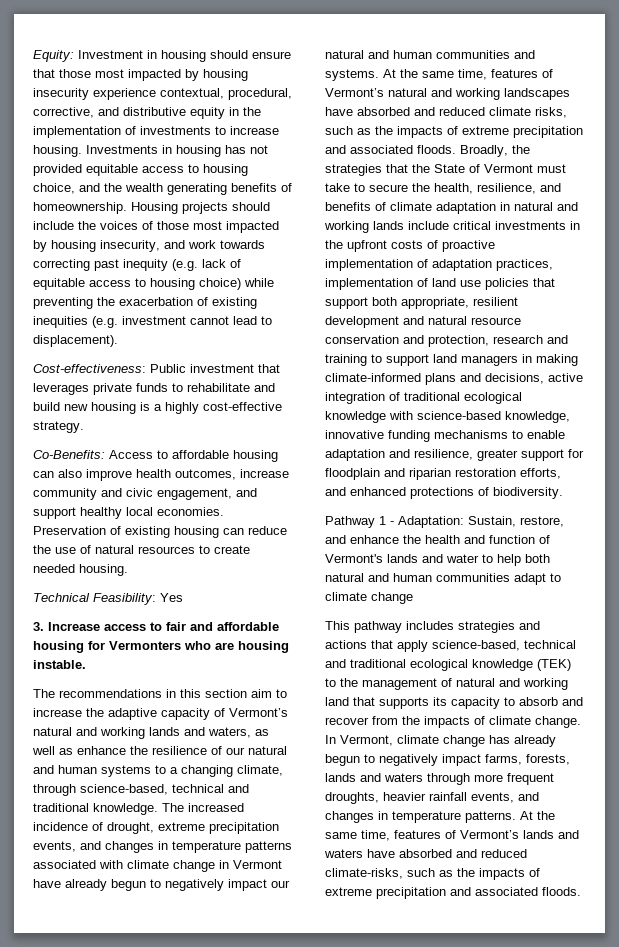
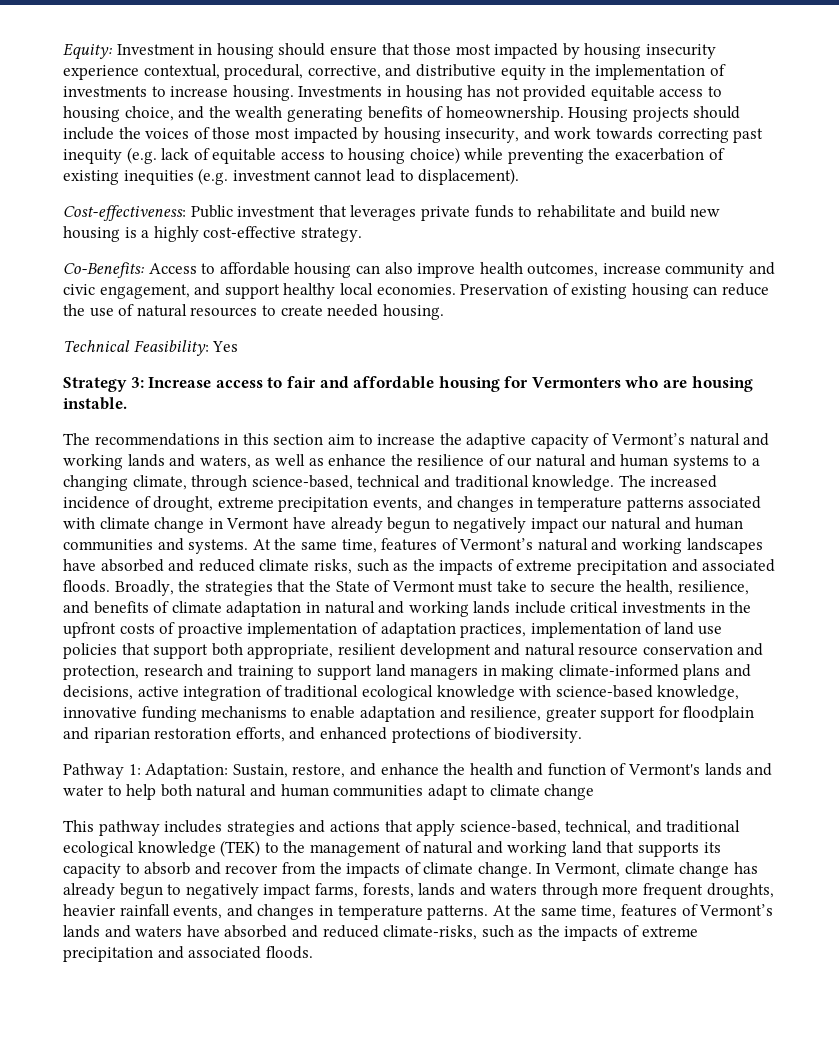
- 3. Increase access to fair and affordable housing for Vermonters who are housing instable.
+ Strategy 3: Increase access to fair and affordable housing for Vermonters who are housing instable.
- Pathway 1 - Adaptation: Sustain, restore, and enhance the health and function of Vermont's lands and water to help both natural and human communities adapt to climate change
+ Pathway 1: Adaptation: Sustain, restore, and enhance the health and function of Vermont's lands and water to help both natural and human communities adapt to climate change
- This pathway includes strategies and actions that apply science-based, technical and traditional ecological knowledge (TEK) to the management of natural and working land that supports its capacity to absorb and recover from the impacts of climate change.
+ This pathway includes strategies and actions that apply science-based, technical, and traditional ecological knowledge (TEK) to the management of natural and working land that supports its capacity to absorb and recover from the impacts of climate change.

